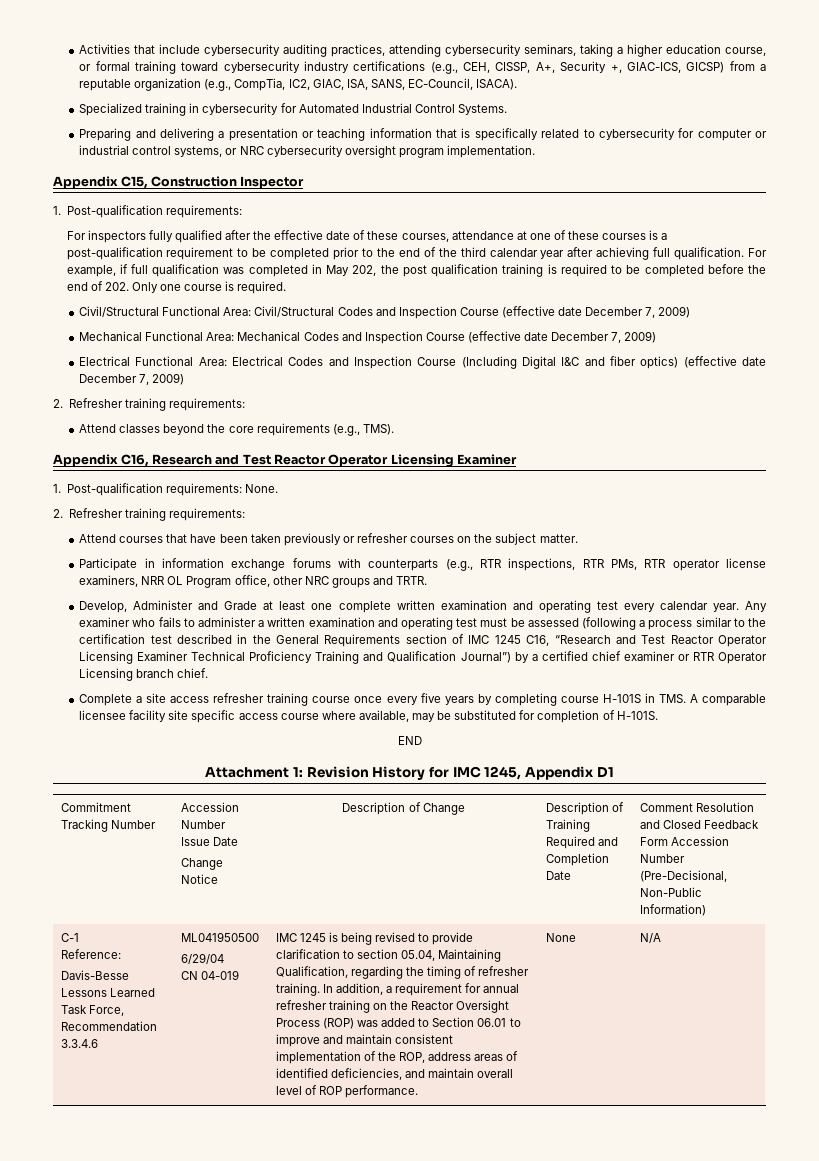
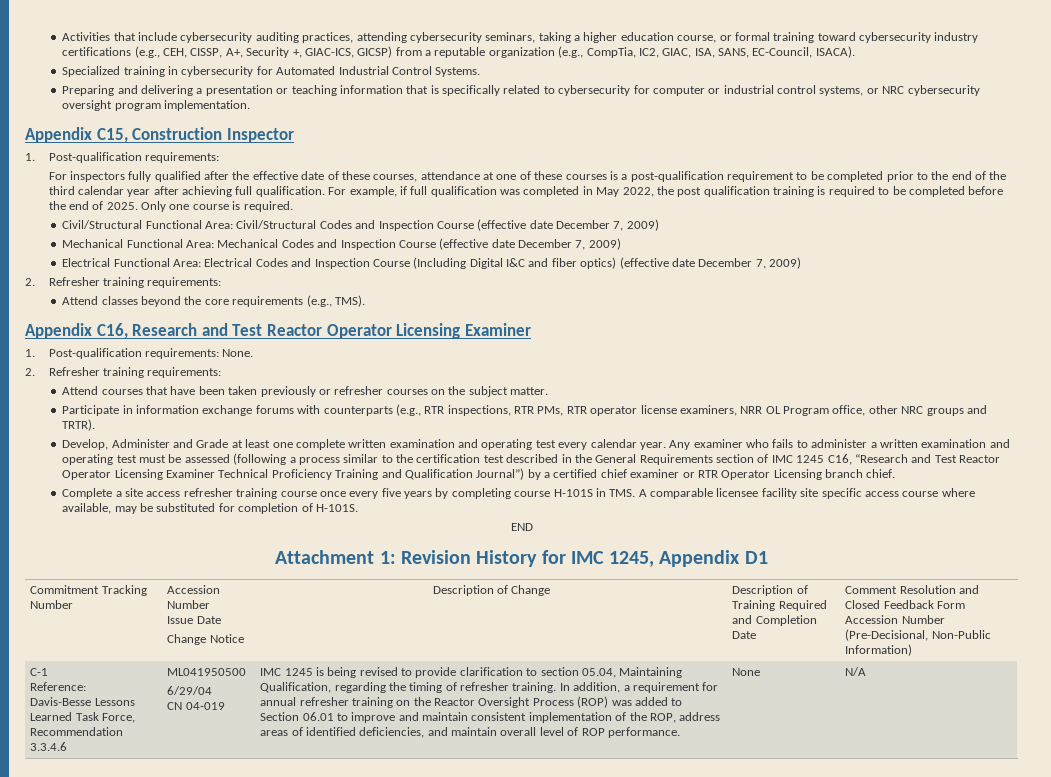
- For example, if full qualification was completed in May 202, the post qualification training is required to be completed before the end of 202. Only one course is required.
+ For example, if full qualification was completed in May 2022, the post qualification training is required to be completed before the end of 2025. Only one course is required.
- Participate in information exchange forums with counterparts (e.g., RTR inspections, RTR PMs, RTR operator license examiners, NRR OL Program office, other NRC groups and TRTR.
+ Participate in information exchange forums with counterparts (e.g., RTR inspections, RTR PMs, RTR operator license examiners, NRR OL Program office, other NRC groups and TRTR).

